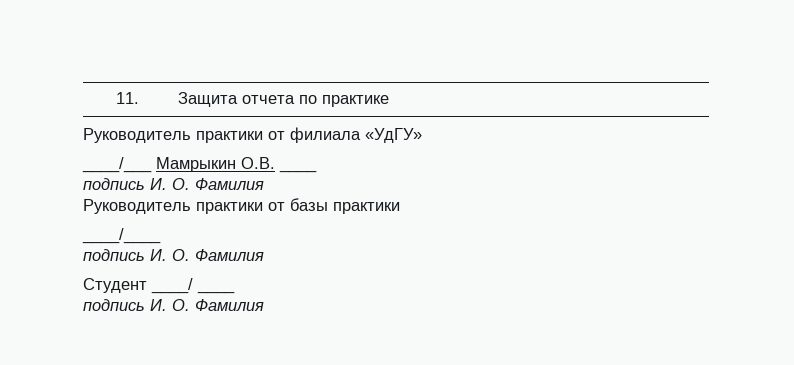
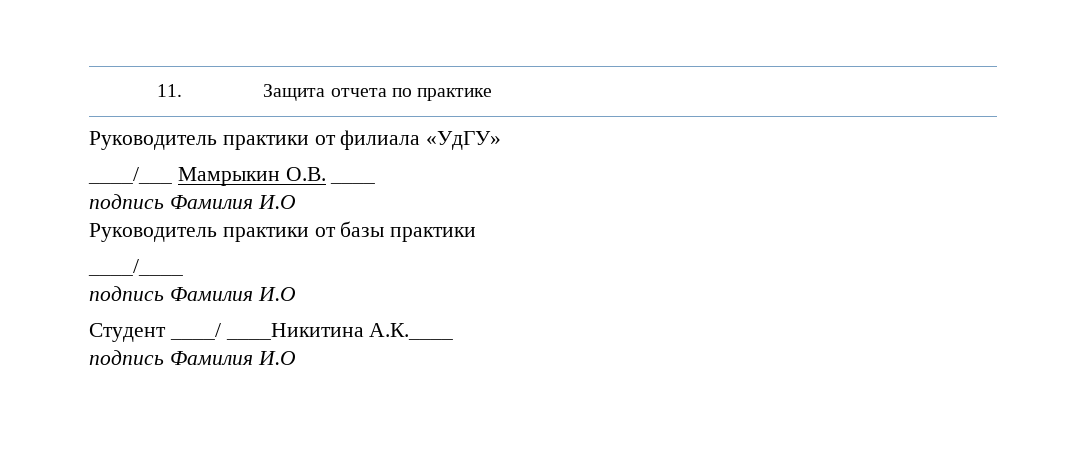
  ____/___ Мамрыкин О.В. ____
- подпись И. О. Фамилия
+ подпись Фамилия И.О
  ____/____
- подпись И. О. Фамилия
+ подпись Фамилия И.О
- Студент ____/ ____
- подпись И. О. Фамилия
+ Студент ____/ ____Никитина А.К.____
+ подпись Фамилия И.О

